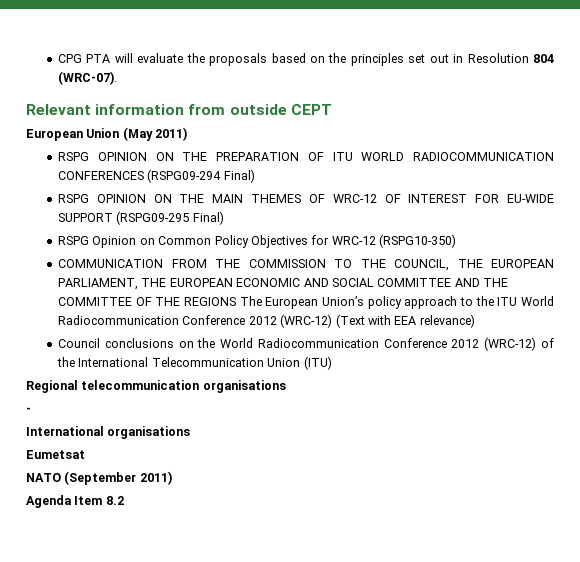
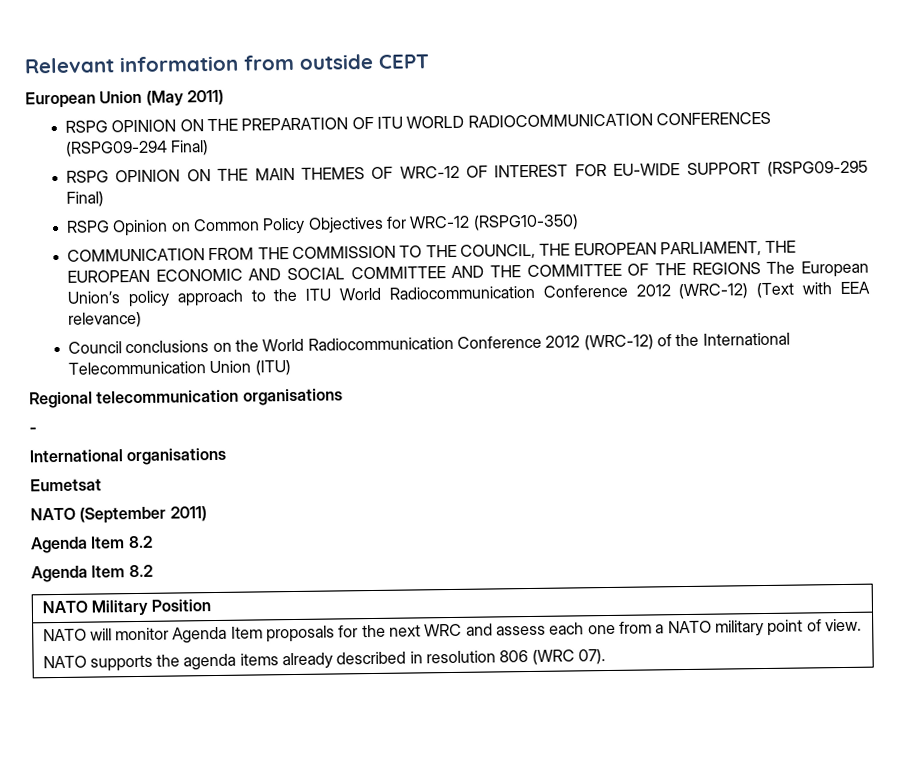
- CPG PTA will evaluate the proposals based on the principles set out in Resolution 804 (WRC-07).
  NATO (September 2011)
  Agenda Item 8.2
+ Agenda Item 8.2
+ NATO Military Position
+ NATO will monitor Agenda Item proposals for the next WRC and assess each one from a NATO military point of view.
+ NATO supports the agenda items already described in resolution 806 (WRC 07).

